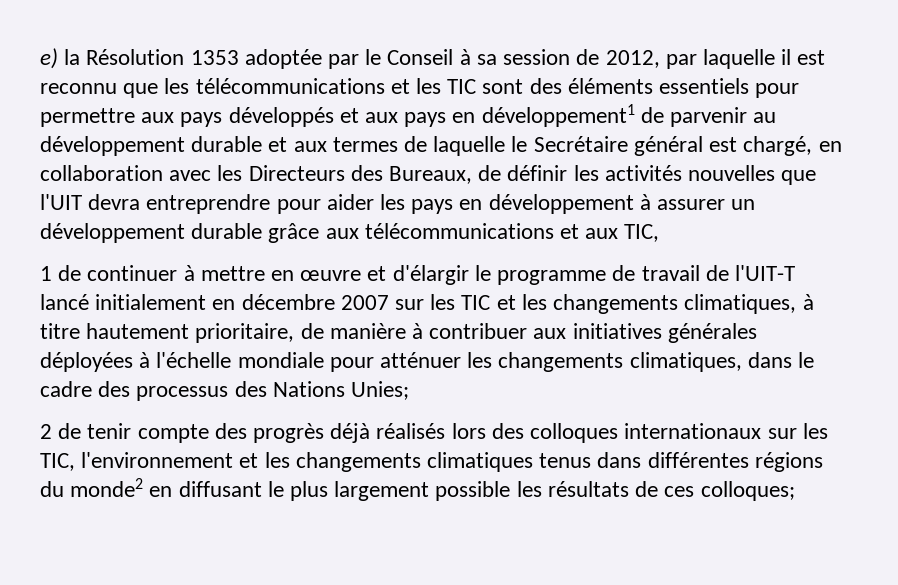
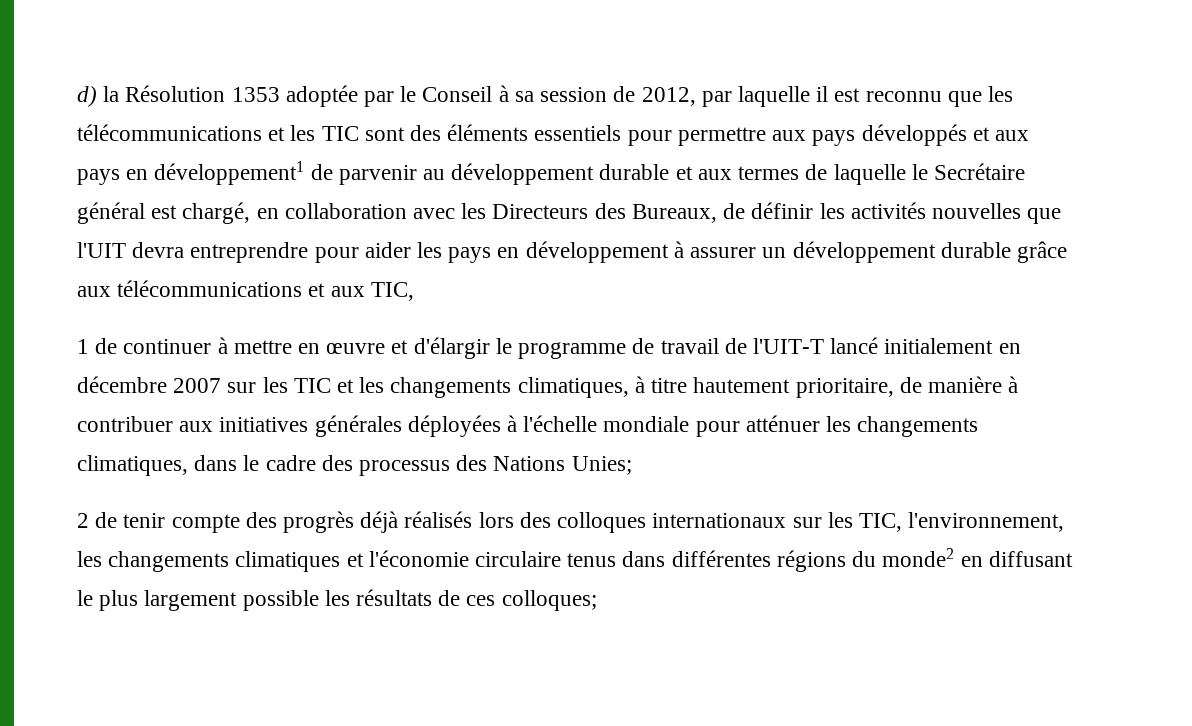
- e) la Résolution 1353 adoptée par le Conseil à sa session de 2012, par laquelle il est reconnu que les télécommunications et les TIC sont des éléments essentiels pour permettre aux pays développés et aux pays en développement1 de parvenir au développement durable et aux termes de laquelle le Secrétaire général est chargé, en collaboration avec les Directeurs des Bureaux, de définir les activités nouvelles que l'UIT devra entreprendre pour aider les pays en développement à assurer un développement durable grâce aux télécommunications et aux TIC,
+ d) la Résolution 1353 adoptée par le Conseil à sa session de 2012, par laquelle il est reconnu que les télécommunications et les TIC sont des éléments essentiels pour permettre aux pays développés et aux pays en développement1 de parvenir au développement durable et aux termes de laquelle le Secrétaire général est chargé, en collaboration avec les Directeurs des Bureaux, de définir les activités nouvelles que l'UIT devra entreprendre pour aider les pays en développement à assurer un développement durable grâce aux télécommunications et aux TIC,
- 2 de tenir compte des progrès déjà réalisés lors des colloques internationaux sur les TIC, l'environnement et les changements climatiques tenus dans différentes régions du monde2 en diffusant le plus largement possible les résultats de ces colloques;
+ 2 de tenir compte des progrès déjà réalisés lors des colloques internationaux sur les TIC, l'environnement, les changements climatiques et l'économie circulaire tenus dans différentes régions du monde2 en diffusant le plus largement possible les résultats de ces colloques;

